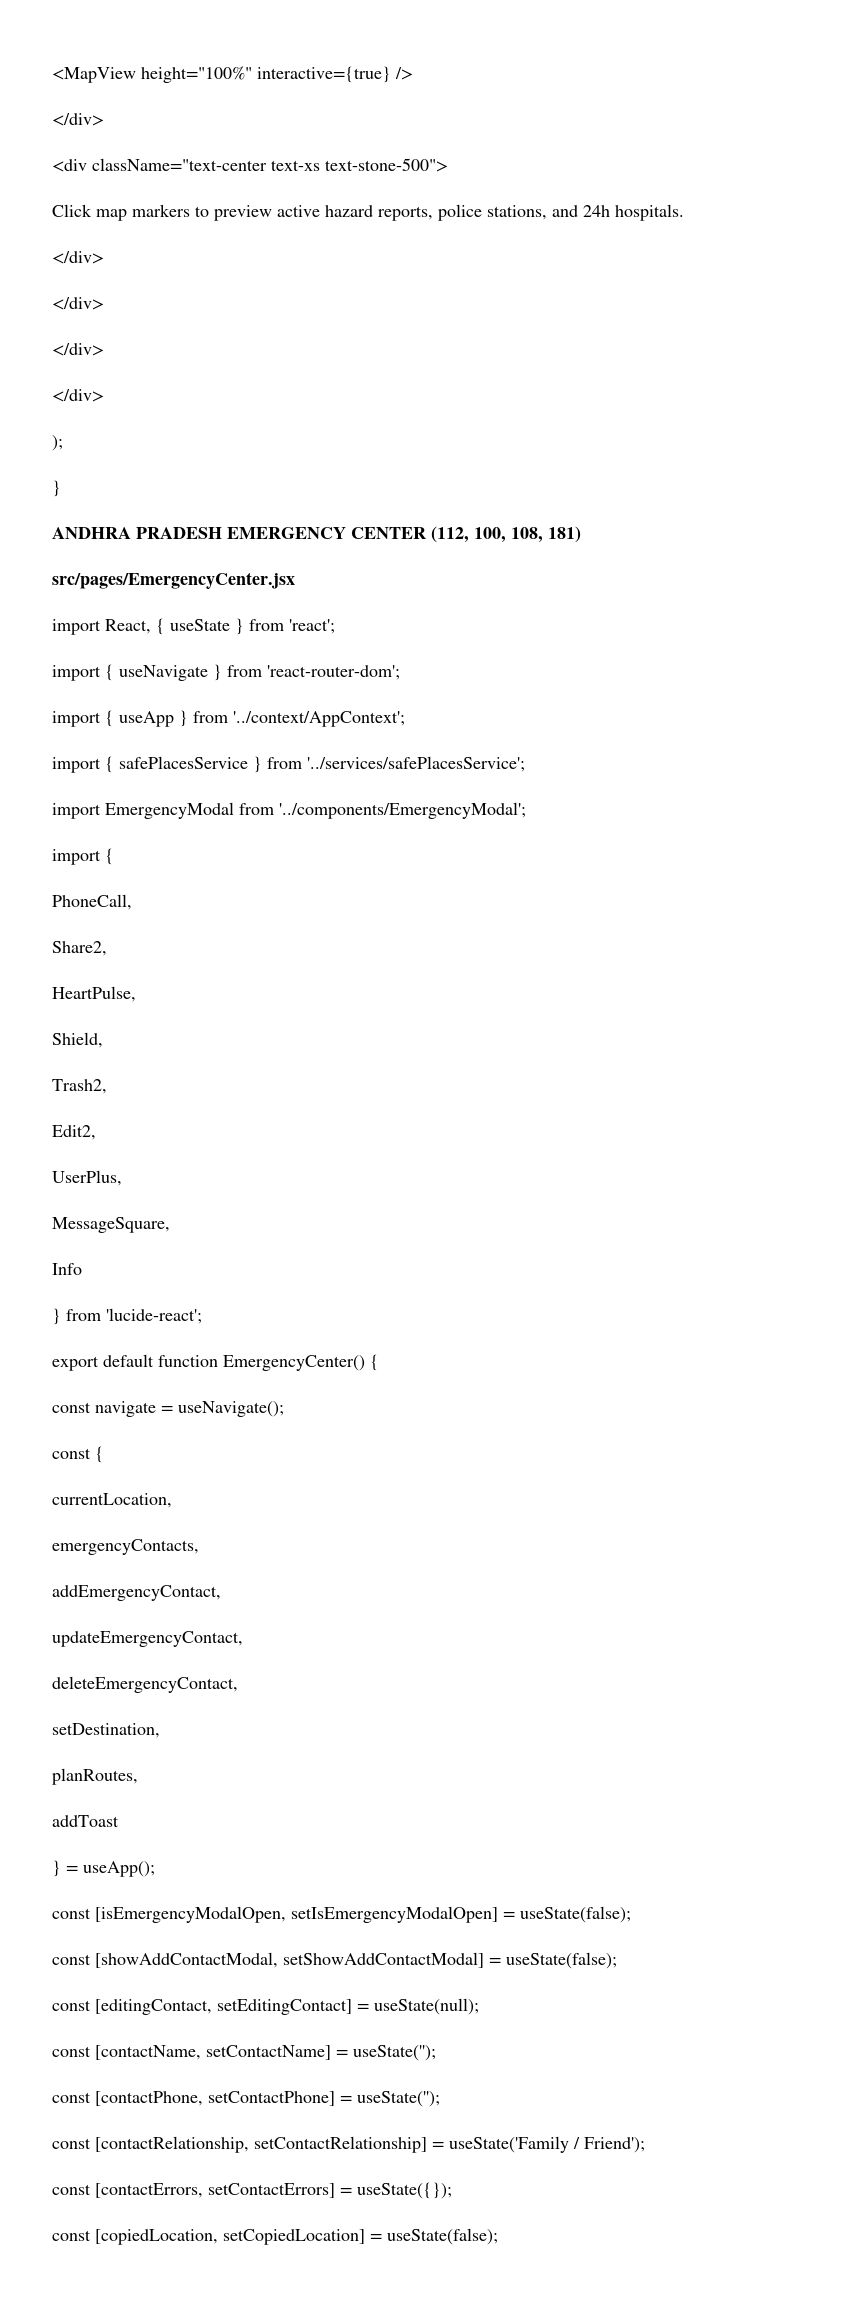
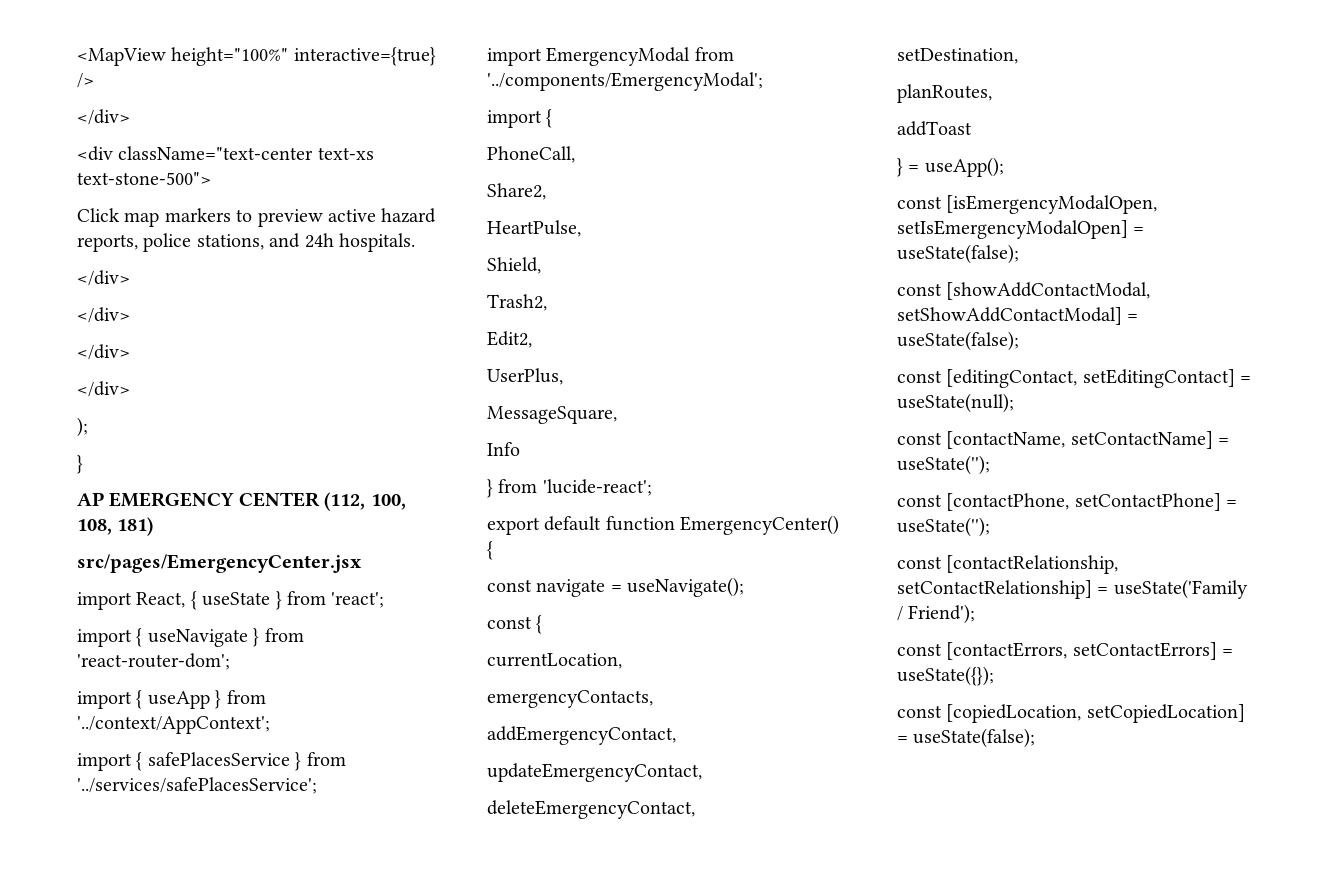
- ANDHRA PRADESH EMERGENCY CENTER (112, 100, 108, 181)
+ AP EMERGENCY CENTER (112, 100, 108, 181)

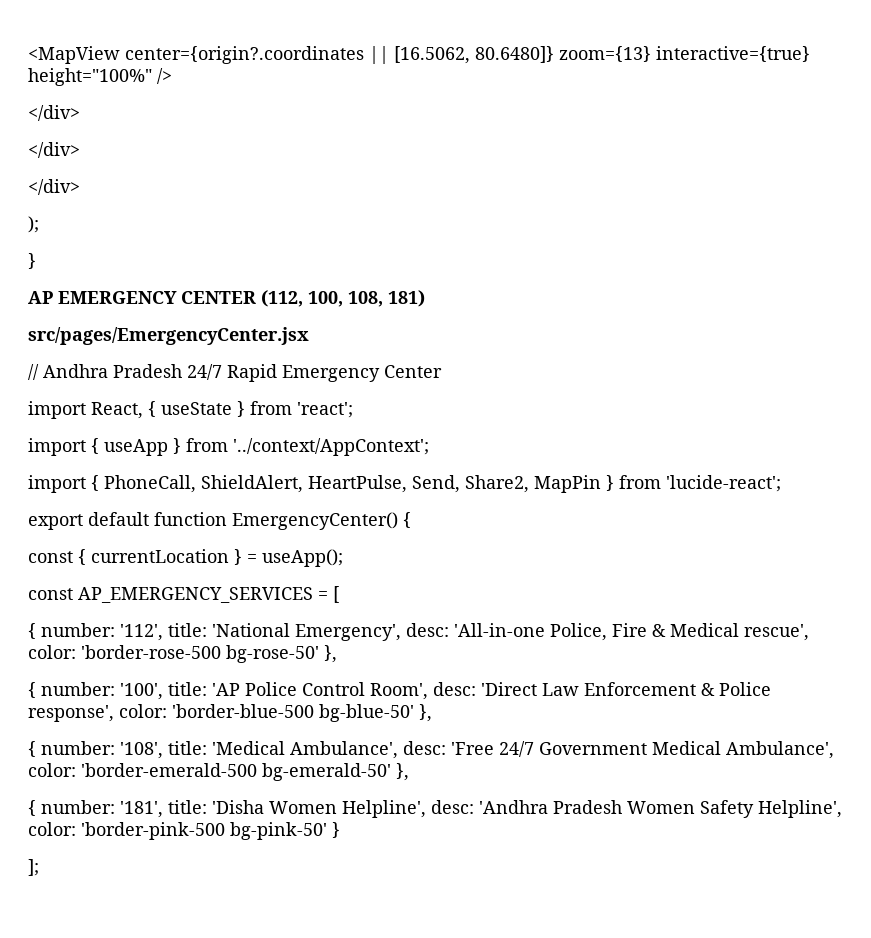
- <MapView height="100%" interactive={true} />
- </div>
- <div className="text-center text-xs text-stone-500">
- Click map markers to preview active hazard reports, police stations, and 24h hospitals.
- </div>
+ <MapView center={origin?.coordinates || [16.5062, 80.6480]} zoom={13} interactive={true} height="100%" />
+ // Andhra Pradesh 24/7 Rapid Emergency Center
- import { useNavigate } from 'react-router-dom';
- import { safePlacesService } from '../services/safePlacesService';
- import EmergencyModal from '../components/EmergencyModal';
- import {
- PhoneCall,
- Share2,
- HeartPulse,
- Shield,
- Trash2,
- Edit2,
- UserPlus,
- MessageSquare,
- Info
- } from 'lucide-react';
+ import { PhoneCall, ShieldAlert, HeartPulse, Send, Share2, MapPin } from 'lucide-react';
- const navigate = useNavigate();
- const {
- currentLocation,
- emergencyContacts,
- addEmergencyContact,
- updateEmergencyContact,
- deleteEmergencyContact,
- setDestination,
- planRoutes,
- addToast
- } = useApp();
- const [isEmergencyModalOpen, setIsEmergencyModalOpen] = useState(false);
- const [showAddContactModal, setShowAddContactModal] = useState(false);
- const [editingContact, setEditingContact] = useState(null);
- const [contactName, setContactName] = useState('');
- const [contactPhone, setContactPhone] = useState('');
- const [contactRelationship, setContactRelationship] = useState('Family / Friend');
- const [contactErrors, setContactErrors] = useState({});
- const [copiedLocation, setCopiedLocation] = useState(false);
+ const { currentLocation } = useApp();
+ const AP_EMERGENCY_SERVICES = [
+ { number: '112', title: 'National Emergency', desc: 'All-in-one Police, Fire & Medical rescue', color: 'border-rose-500 bg-rose-50' },
+ { number: '100', title: 'AP Police Control Room', desc: 'Direct Law Enforcement & Police response', color: 'border-blue-500 bg-blue-50' },
+ { number: '108', title: 'Medical Ambulance', desc: 'Free 24/7 Government Medical Ambulance', color: 'border-emerald-500 bg-emerald-50' },
+ { number: '181', title: 'Disha Women Helpline', desc: 'Andhra Pradesh Women Safety Helpline', color: 'border-pink-500 bg-pink-50' }
+ ];

